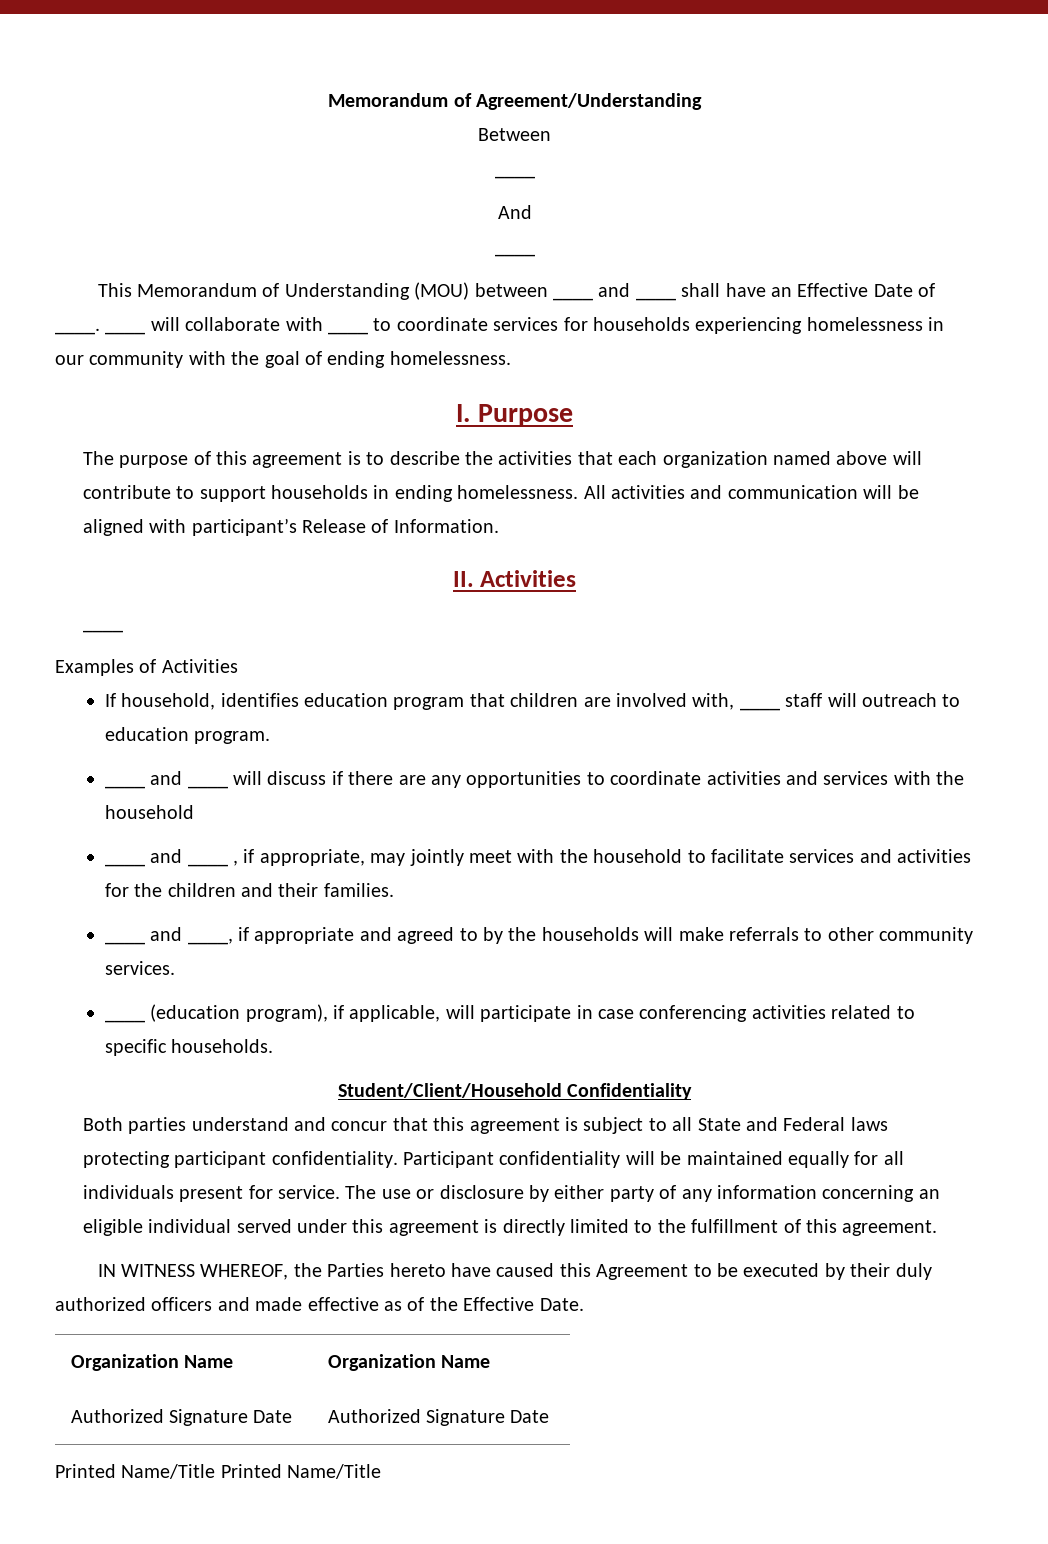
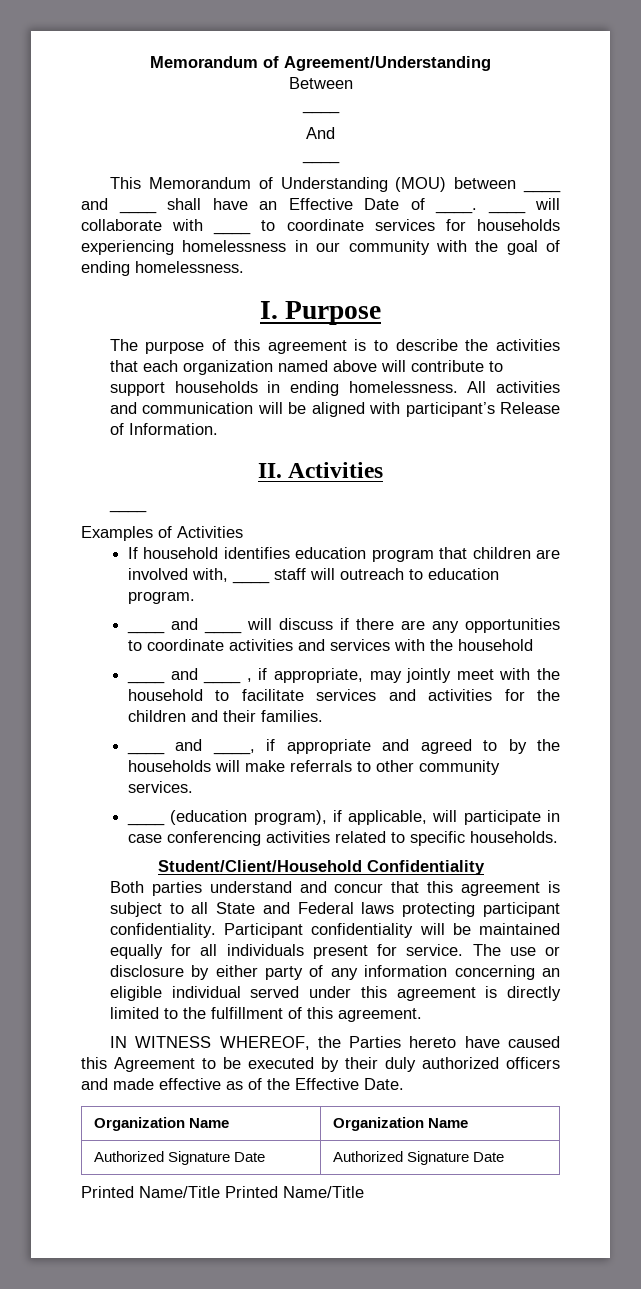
- If household, identifies education program that children are involved with, ____ staff will outreach to education program.
+ If household identifies education program that children are involved with, ____ staff will outreach to education program.

